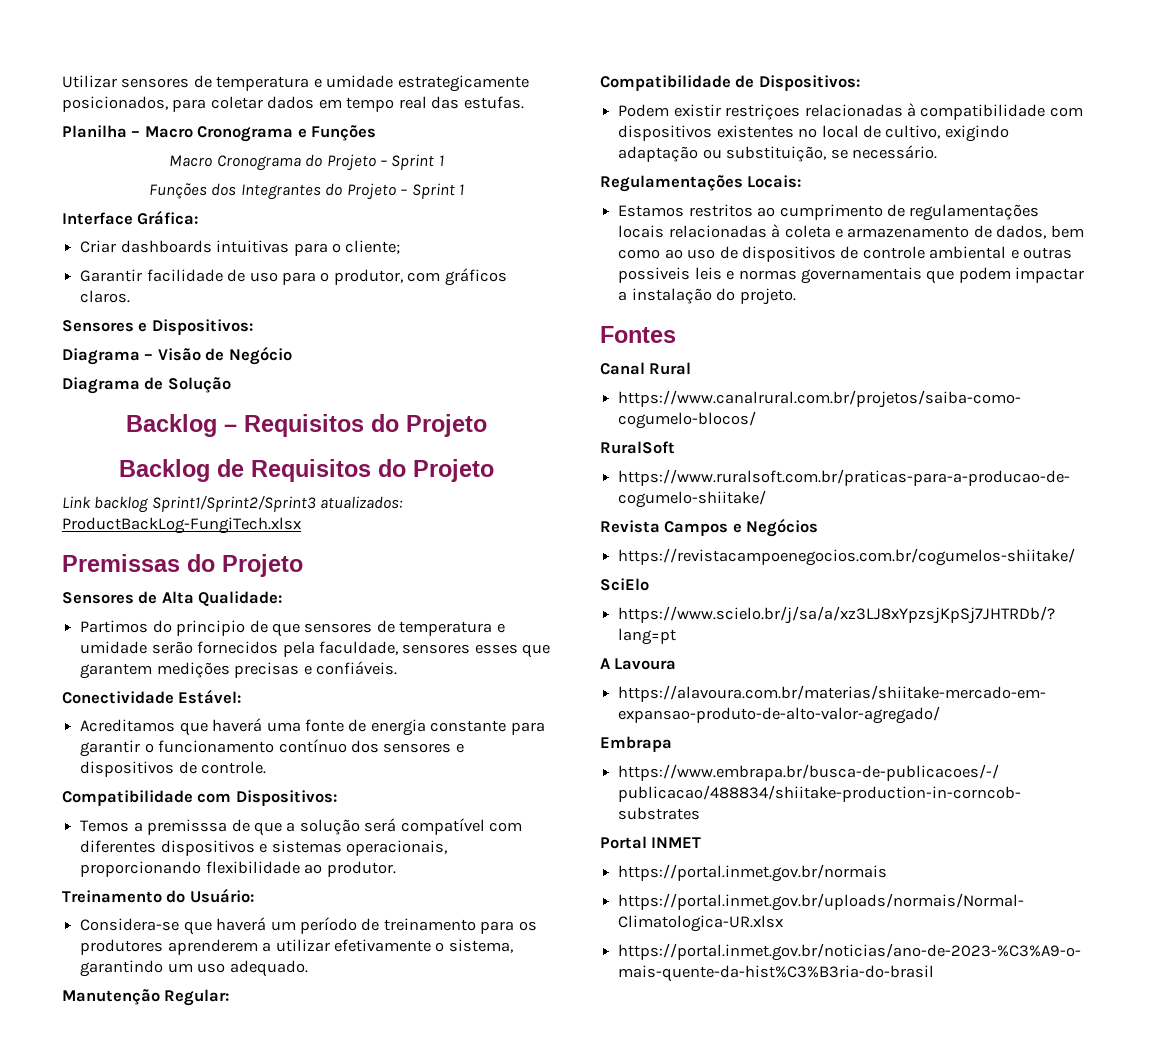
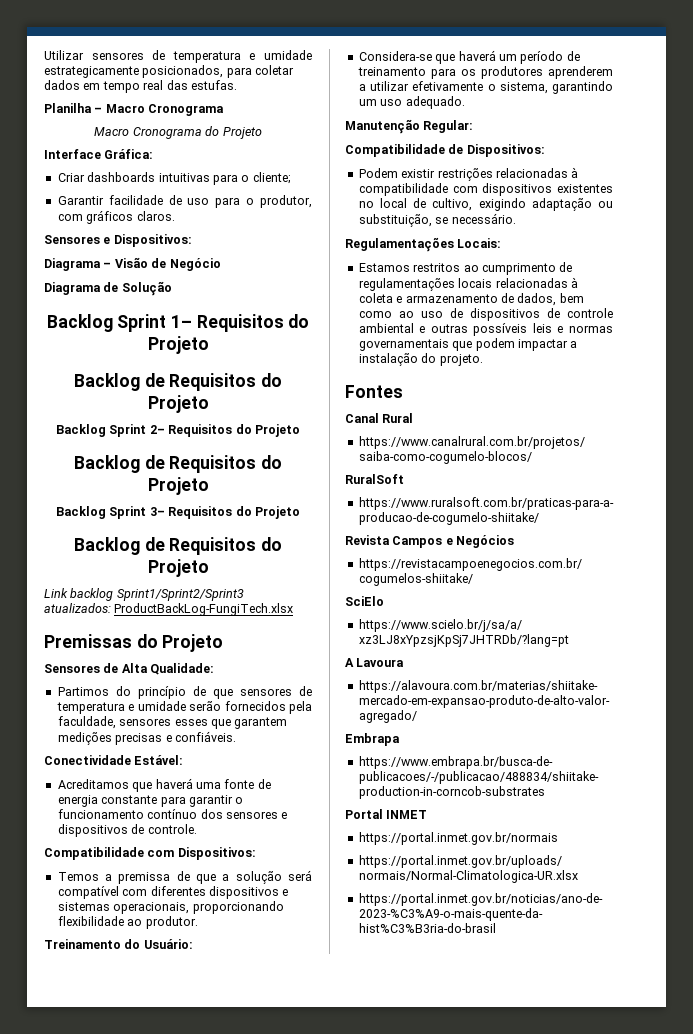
- Planilha – Macro Cronograma e Funções
+ Planilha – Macro Cronograma
- Macro Cronograma do Projeto – Sprint 1
- Funções dos Integrantes do Projeto – Sprint 1
+ Macro Cronograma do Projeto
- Backlog – Requisitos do Projeto
+ Backlog Sprint 1– Requisitos do Projeto
+ Backlog de Requisitos do Projeto
+ Backlog Sprint 2– Requisitos do Projeto
+ Backlog de Requisitos do Projeto
+ Backlog Sprint 3– Requisitos do Projeto
- Partimos do principio de que sensores de temperatura e umidade serão fornecidos pela faculdade, sensores esses que garantem medições precisas e confiáveis.
+ Partimos do princípio de que sensores de temperatura e umidade serão fornecidos pela faculdade, sensores esses que garantem medições precisas e confiáveis.
- Temos a premisssa de que a solução será compatível com diferentes dispositivos e sistemas operacionais, proporcionando flexibilidade ao produtor.
+ Temos a premissa de que a solução será compatível com diferentes dispositivos e sistemas operacionais, proporcionando flexibilidade ao produtor.
- Podem existir restriçoes relacionadas à compatibilidade com dispositivos existentes no local de cultivo, exigindo adaptação ou substituição, se necessário.
+ Podem existir restrições relacionadas à compatibilidade com dispositivos existentes no local de cultivo, exigindo adaptação ou substituição, se necessário.
- Estamos restritos ao cumprimento de regulamentações locais relacionadas à coleta e armazenamento de dados, bem como ao uso de dispositivos de controle ambiental e outras possiveis leis e normas governamentais que podem impactar a instalação do projeto.
+ Estamos restritos ao cumprimento de regulamentações locais relacionadas à coleta e armazenamento de dados, bem como ao uso de dispositivos de controle ambiental e outras possíveis leis e normas governamentais que podem impactar a instalação do projeto.

